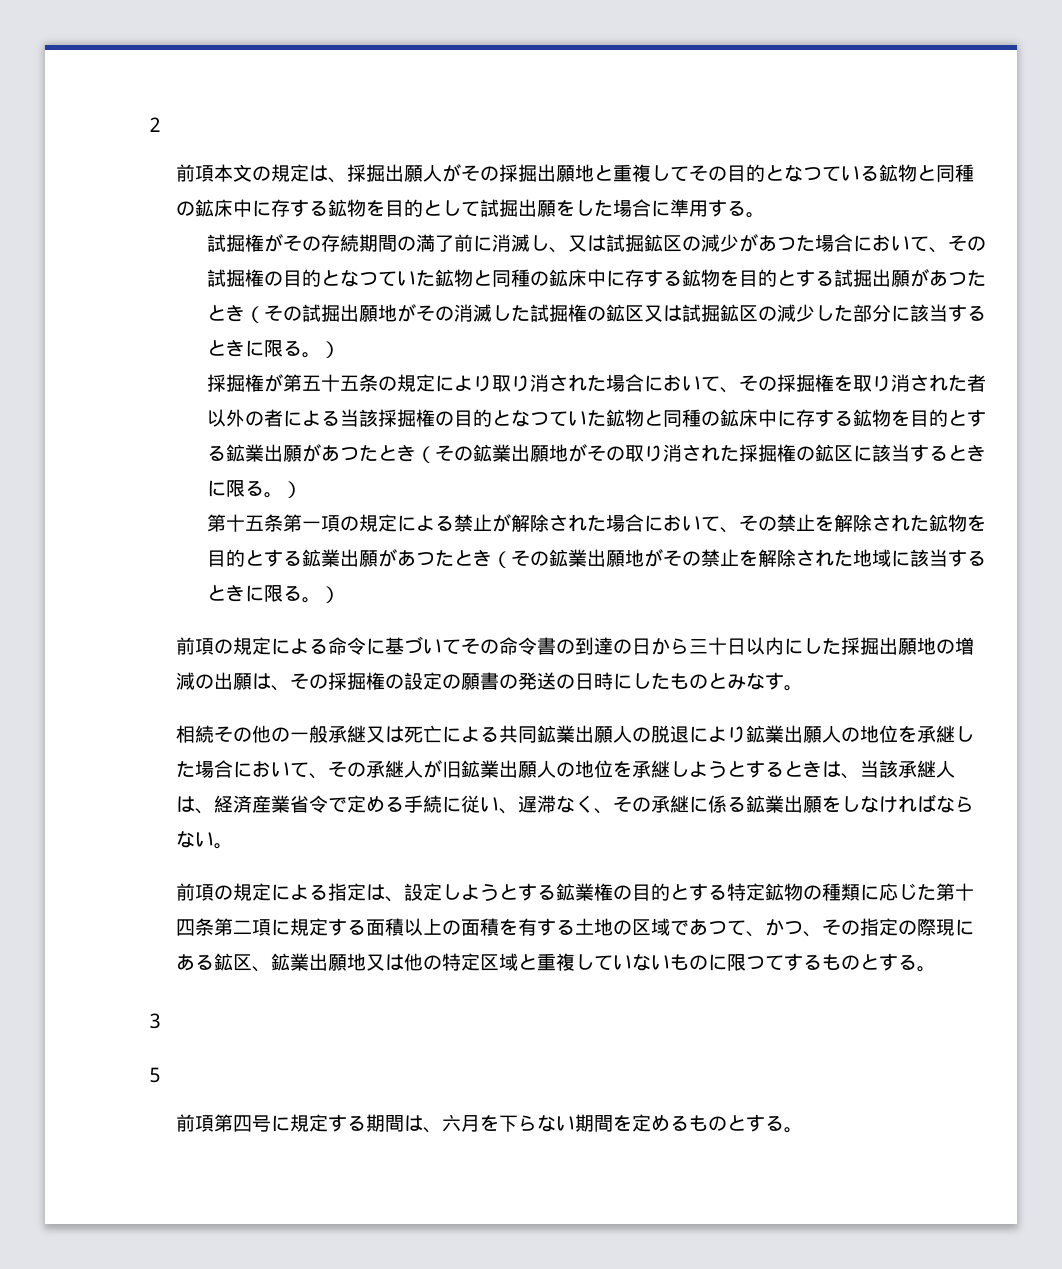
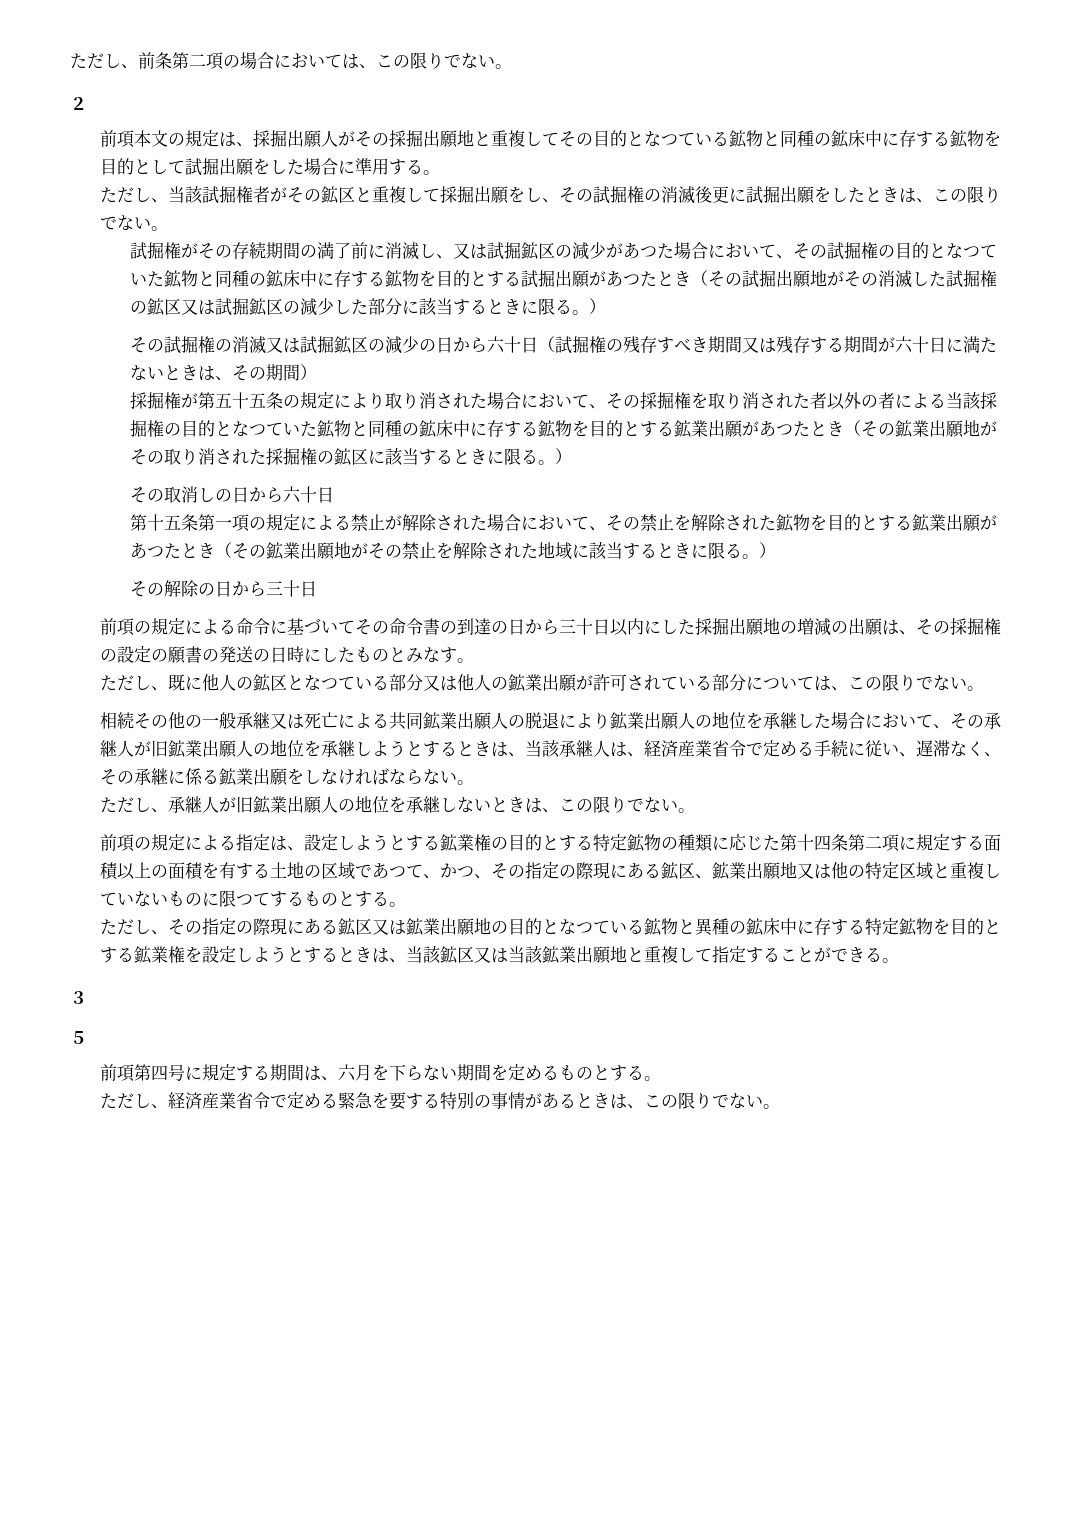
+ ただし、前条第二項の場合においては、この限りでない。
+ ただし、当該試掘権者がその鉱区と重複して採掘出願をし、その試掘権の消滅後更に試掘出願をしたときは、この限りでない。
+ その試掘権の消滅又は試掘鉱区の減少の日から六十日（試掘権の残存すべき期間又は残存する期間が六十日に満たないときは、その期間）
+ その取消しの日から六十日
+ その解除の日から三十日
+ ただし、既に他人の鉱区となつている部分又は他人の鉱業出願が許可されている部分については、この限りでない。
+ ただし、承継人が旧鉱業出願人の地位を承継しないときは、この限りでない。
+ ただし、その指定の際現にある鉱区又は鉱業出願地の目的となつている鉱物と異種の鉱床中に存する特定鉱物を目的とする鉱業権を設定しようとするときは、当該鉱区又は当該鉱業出願地と重複して指定することができる。
+ ただし、経済産業省令で定める緊急を要する特別の事情があるときは、この限りでない。

